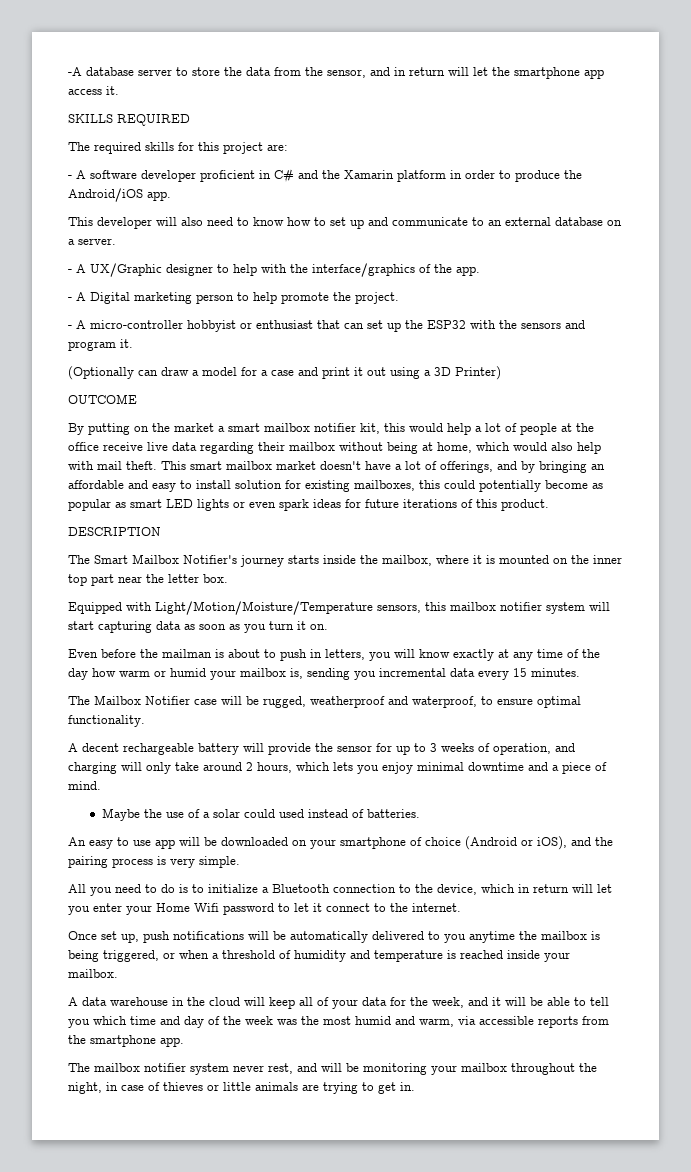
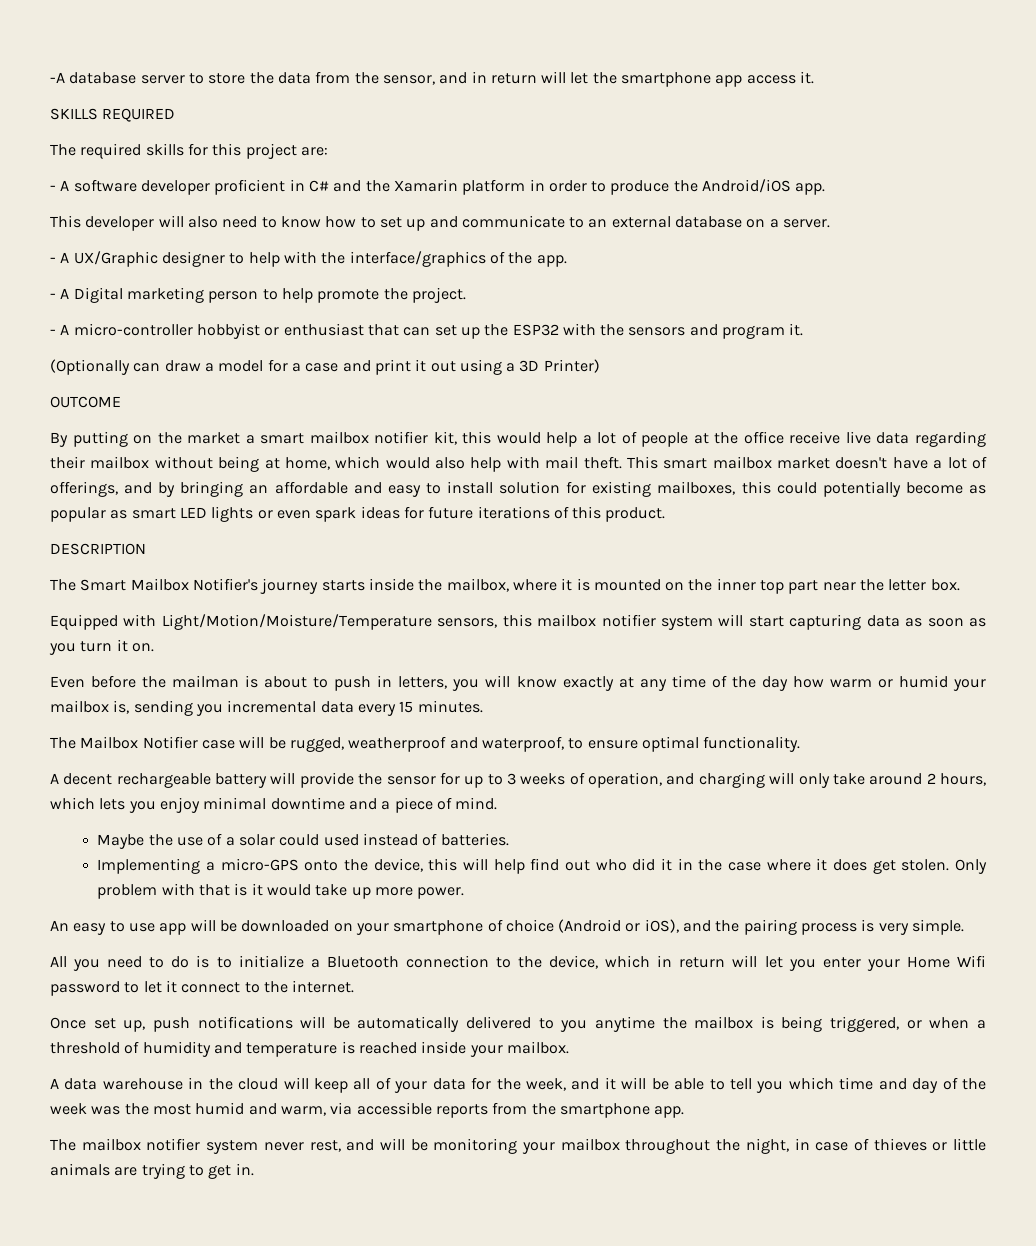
+ Implementing a micro-GPS onto the device, this will help find out who did it in the case where it does get stolen. Only problem with that is it would take up more power.

